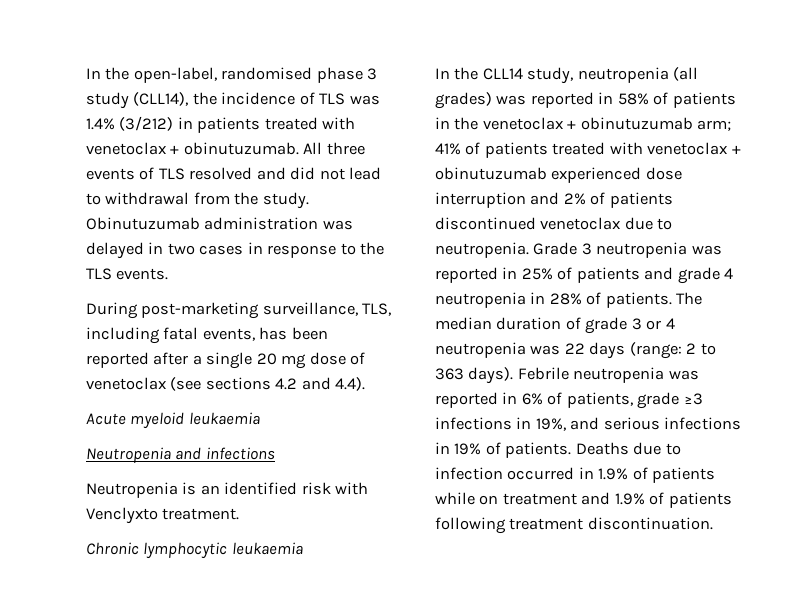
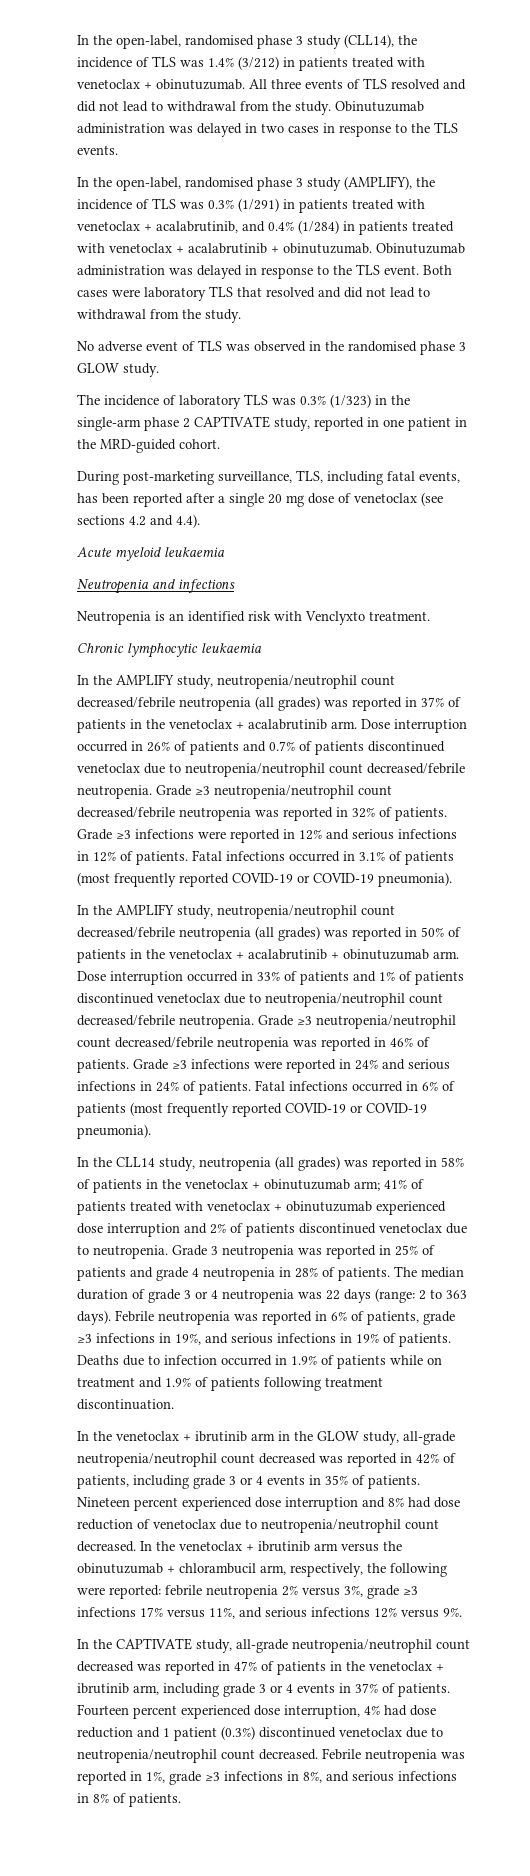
+ In the open-label, randomised phase 3 study (AMPLIFY), the incidence of TLS was 0.3% (1/291) in patients treated with venetoclax + acalabrutinib, and 0.4% (1/284) in patients treated with venetoclax + acalabrutinib + obinutuzumab. Obinutuzumab administration was delayed in response to the TLS event. Both cases were laboratory TLS that resolved and did not lead to withdrawal from the study.
+ No adverse event of TLS was observed in the randomised phase 3 GLOW study.
+ The incidence of laboratory TLS was 0.3% (1/323) in the single-arm phase 2 CAPTIVATE study, reported in one patient in the MRD-guided cohort.
+ In the AMPLIFY study, neutropenia/neutrophil count decreased/febrile neutropenia (all grades) was reported in 37% of patients in the venetoclax + acalabrutinib arm. Dose interruption occurred in 26% of patients and 0.7% of patients discontinued venetoclax due to neutropenia/neutrophil count decreased/febrile neutropenia. Grade ≥3 neutropenia/neutrophil count decreased/febrile neutropenia was reported in 32% of patients. Grade ≥3 infections were reported in 12% and serious infections in 12% of patients. Fatal infections occurred in 3.1% of patients (most frequently reported COVID-19 or COVID-19 pneumonia).
+ In the AMPLIFY study, neutropenia/neutrophil count decreased/febrile neutropenia (all grades) was reported in 50% of patients in the venetoclax + acalabrutinib + obinutuzumab arm. Dose interruption occurred in 33% of patients and 1% of patients discontinued venetoclax due to neutropenia/neutrophil count decreased/febrile neutropenia. Grade ≥3 neutropenia/neutrophil count decreased/febrile neutropenia was reported in 46% of patients. Grade ≥3 infections were reported in 24% and serious infections in 24% of patients. Fatal infections occurred in 6% of patients (most frequently reported COVID-19 or COVID-19 pneumonia).
+ In the venetoclax + ibrutinib arm in the GLOW study, all-grade neutropenia/neutrophil count decreased was reported in 42% of patients, including grade 3 or 4 events in 35% of patients. Nineteen percent experienced dose interruption and 8% had dose reduction of venetoclax due to neutropenia/neutrophil count decreased. In the venetoclax + ibrutinib arm versus the obinutuzumab + chlorambucil arm, respectively, the following were reported: febrile neutropenia 2% versus 3%, grade ≥3 infections 17% versus 11%, and serious infections 12% versus 9%.
+ In the CAPTIVATE study, all-grade neutropenia/neutrophil count decreased was reported in 47% of patients in the venetoclax + ibrutinib arm, including grade 3 or 4 events in 37% of patients. Fourteen percent experienced dose interruption, 4% had dose reduction and 1 patient (0.3%) discontinued venetoclax due to neutropenia/neutrophil count decreased. Febrile neutropenia was reported in 1%, grade ≥3 infections in 8%, and serious infections in 8% of patients.

